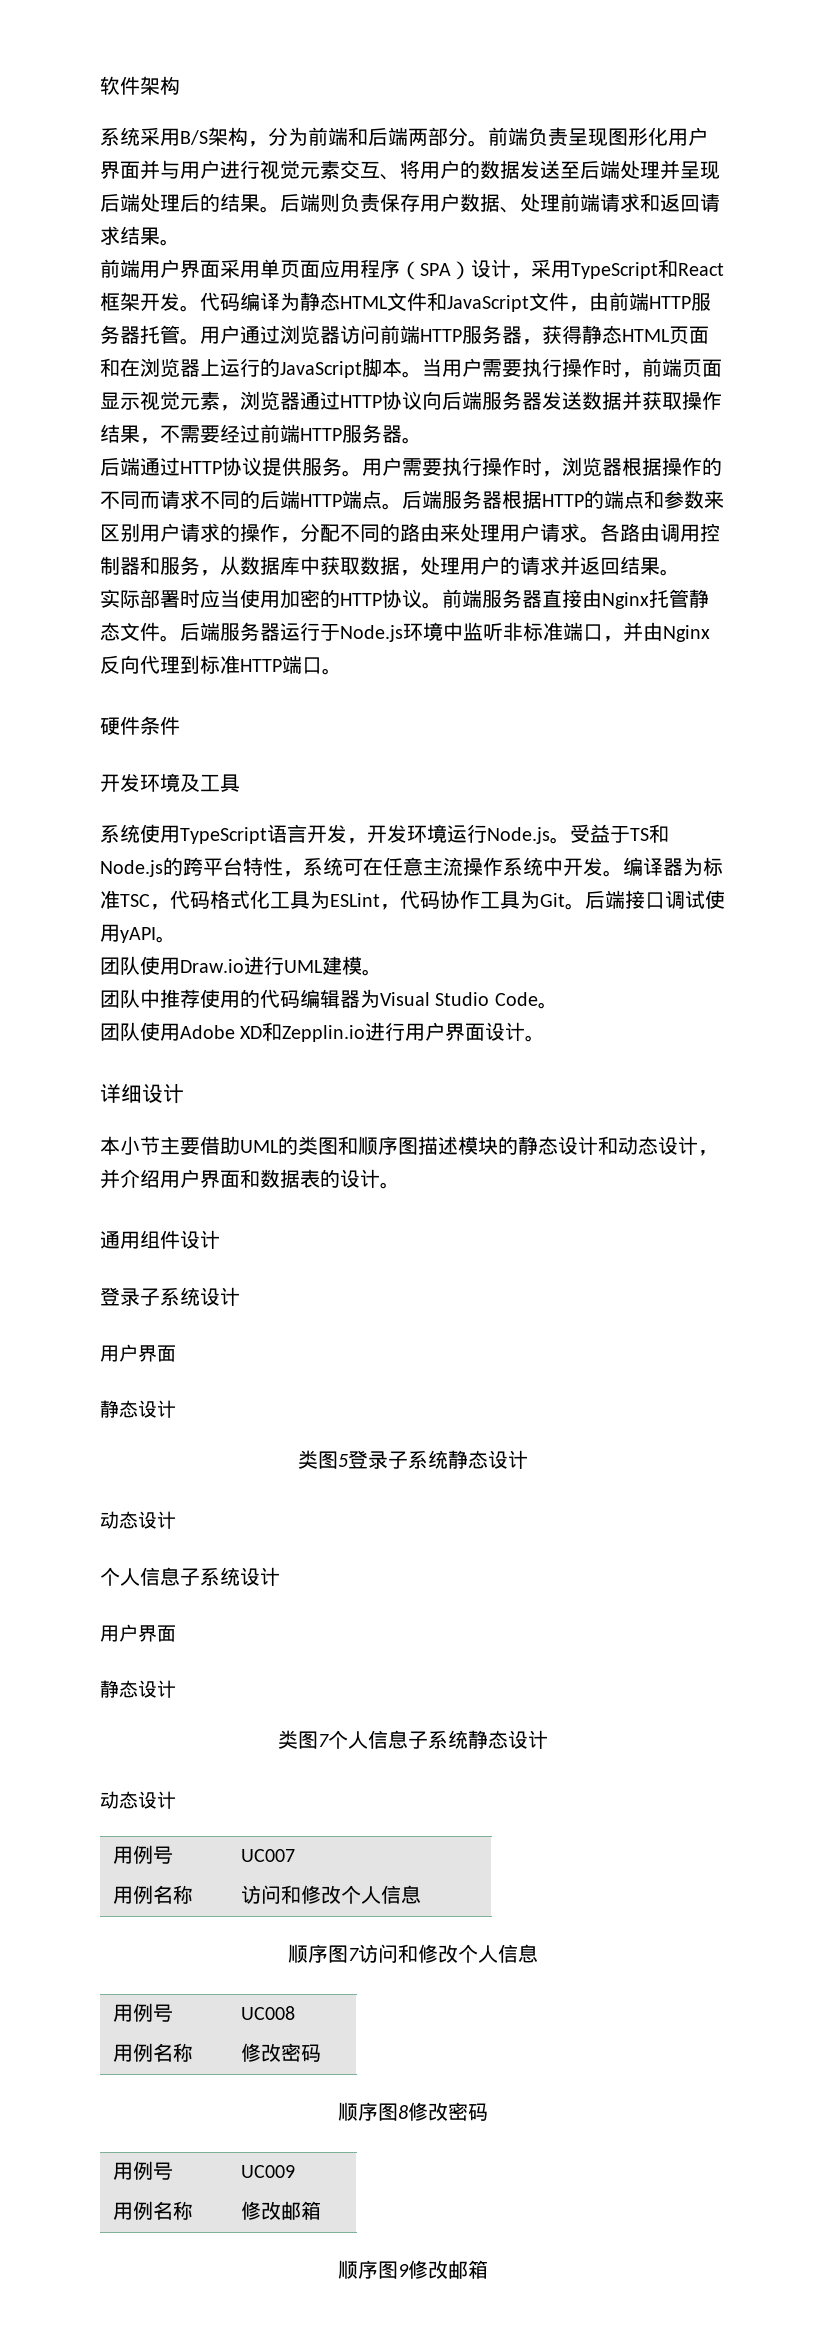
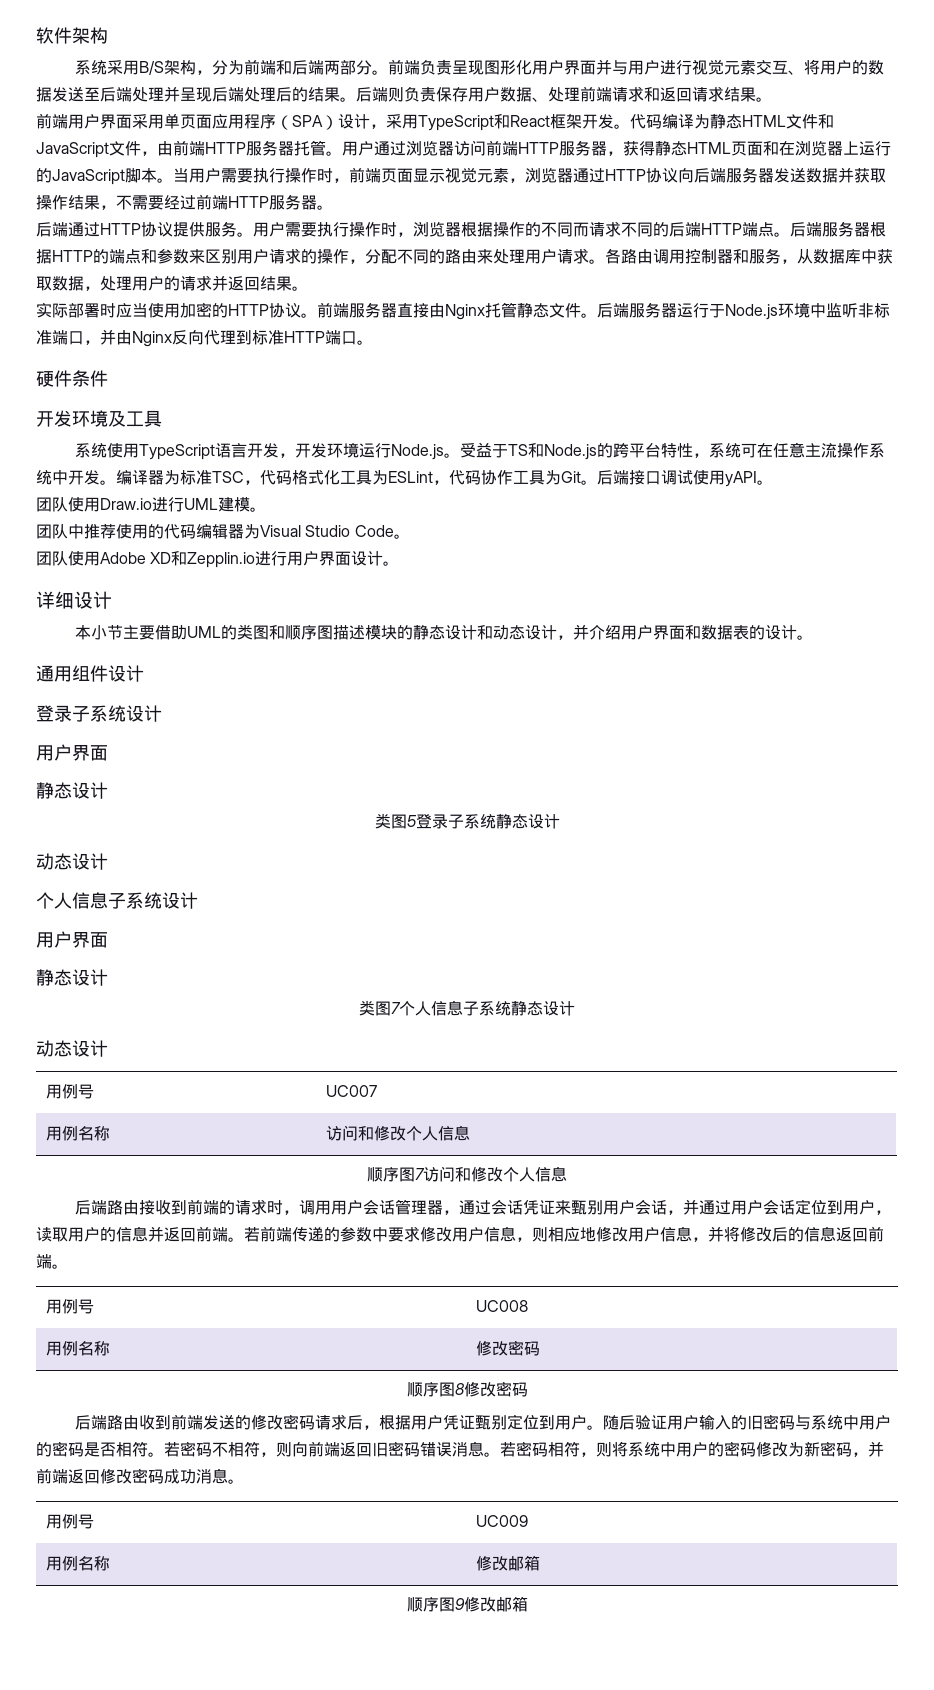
+ 后端路由接收到前端的请求时，调用用户会话管理器，通过会话凭证来甄别用户会话，并通过用户会话定位到用户，读取用户的信息并返回前端。若前端传递的参数中要求修改用户信息，则相应地修改用户信息，并将修改后的信息返回前端。
+ 后端路由收到前端发送的修改密码请求后，根据用户凭证甄别定位到用户。随后验证用户输入的旧密码与系统中用户的密码是否相符。若密码不相符，则向前端返回旧密码错误消息。若密码相符，则将系统中用户的密码修改为新密码，并前端返回修改密码成功消息。

